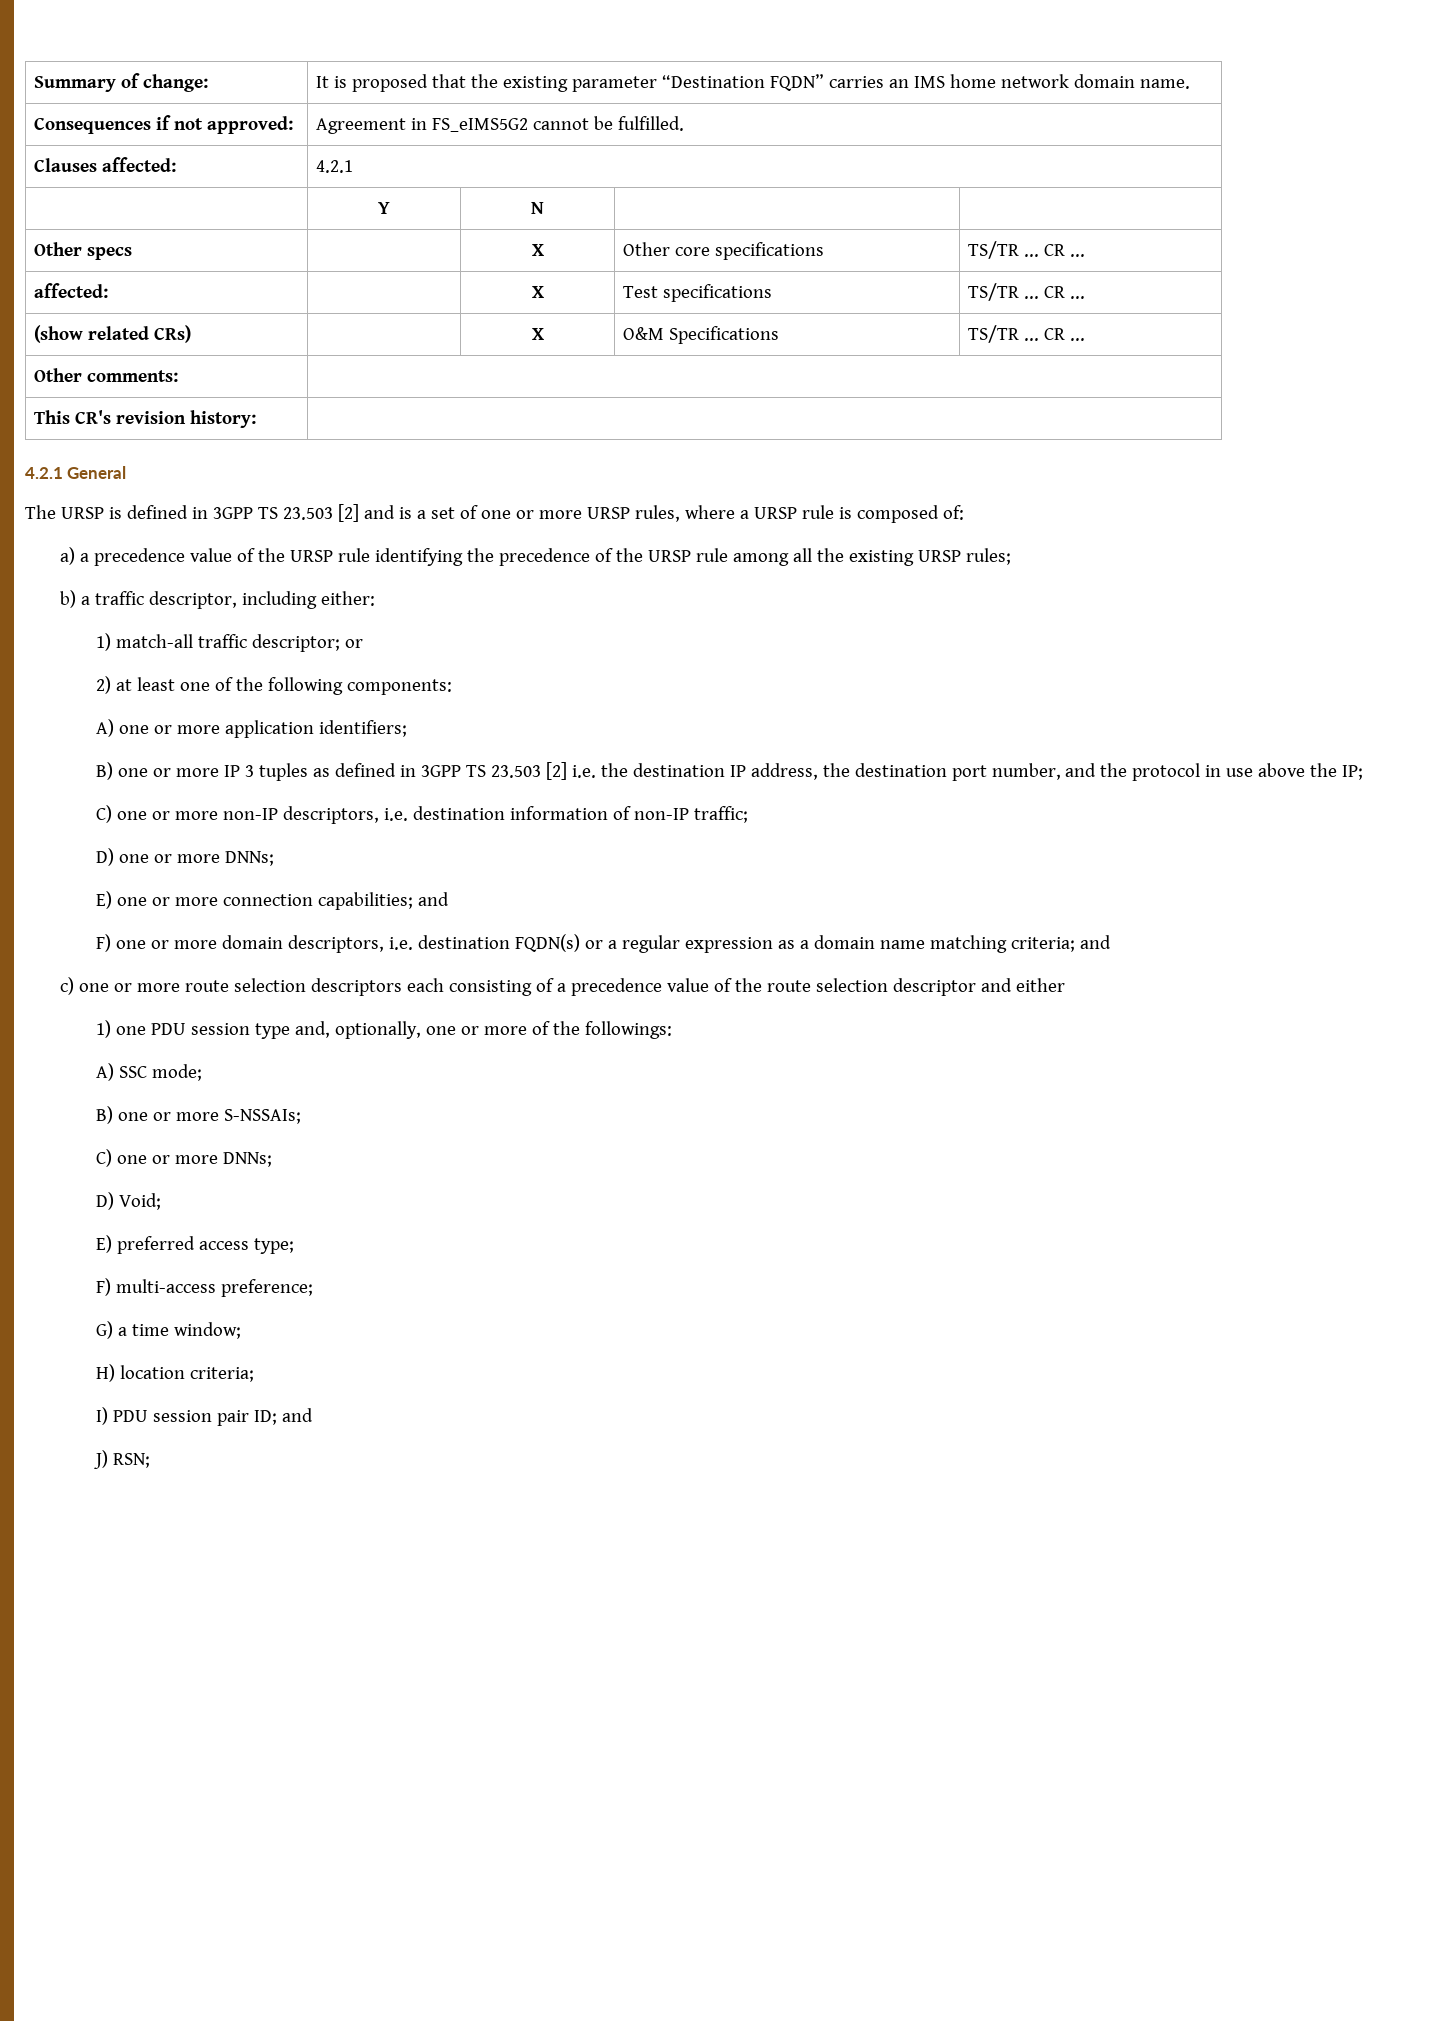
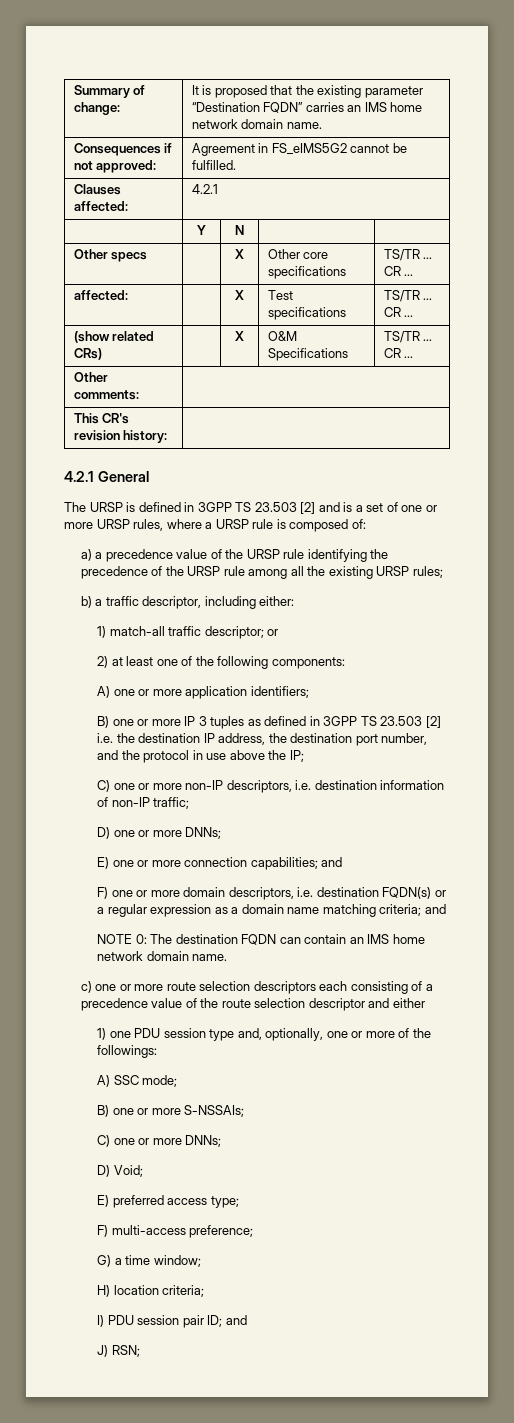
+ NOTE 0: The destination FQDN can contain an IMS home network domain name.

